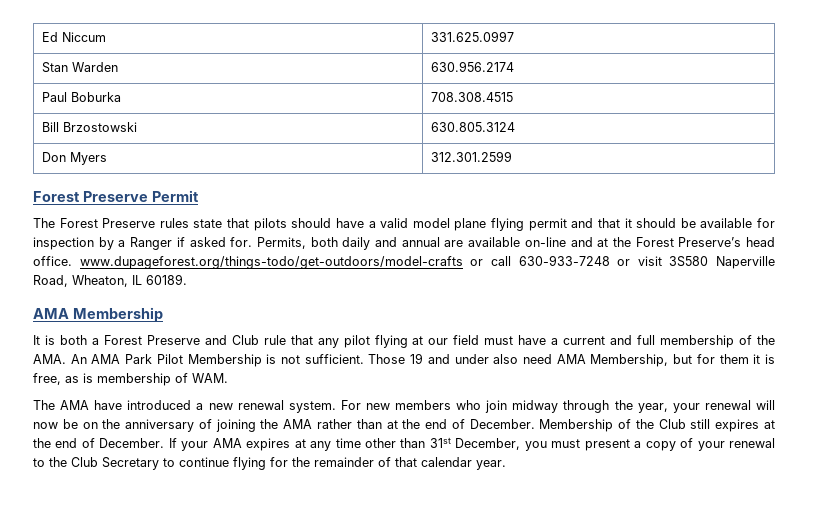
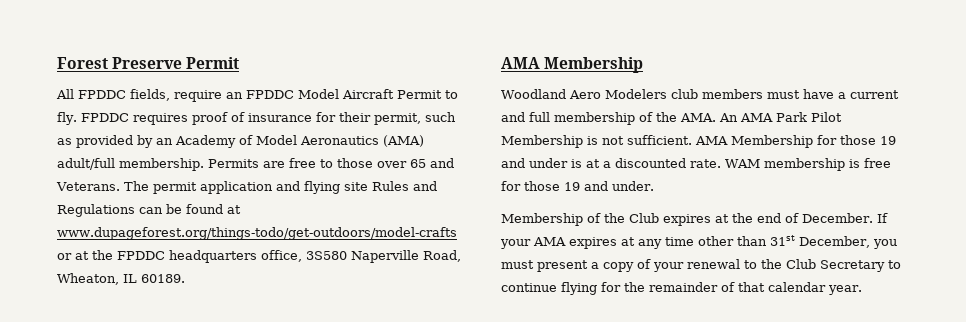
- Ed Niccum | 331.625.0997
- Stan Warden | 630.956.2174
- Paul Boburka | 708.308.4515
- Bill Brzostowski | 630.805.3124
- Don Myers | 312.301.2599
  Forest Preserve Permit
- The Forest Preserve rules state that pilots should have a valid model plane flying permit and that it should be available for inspection by a Ranger if asked for. Permits, both daily and annual are available on-line and at the Forest Preserve’s head office. www.dupageforest.org/things-todo/get-outdoors/model-crafts or call 630-933-7248 or visit 3S580 Naperville Road, Wheaton, IL 60189.
+ All FPDDC fields, require an FPDDC Model Aircraft Permit to fly. FPDDC requires proof of insurance for their permit, such as provided by an Academy of Model Aeronautics (AMA) adult/full membership. Permits are free to those over 65 and Veterans. The permit application and flying site Rules and Regulations can be found at www.dupageforest.org/things-todo/get-outdoors/model-crafts or at the FPDDC headquarters office, 3S580 Naperville Road, Wheaton, IL 60189.
- It is both a Forest Preserve and Club rule that any pilot flying at our field must have a current and full membership of the AMA. An AMA Park Pilot Membership is not sufficient.
+ Woodland Aero Modelers club members must have a current and full membership of the AMA. An AMA Park Pilot Membership is not sufficient.
- Those 19 and under also need AMA Membership, but for them it is free, as is membership of WAM.
- The AMA have introduced a new renewal system. For new members who join midway through the year, your renewal will now be on the anniversary of joining the AMA rather than at the end of December. Membership of the Club still expires at the end of December.
+ AMA Membership for those 19 and under is at a discounted rate. WAM membership is free for those 19 and under.
+ Membership of the Club expires at the end of December.

